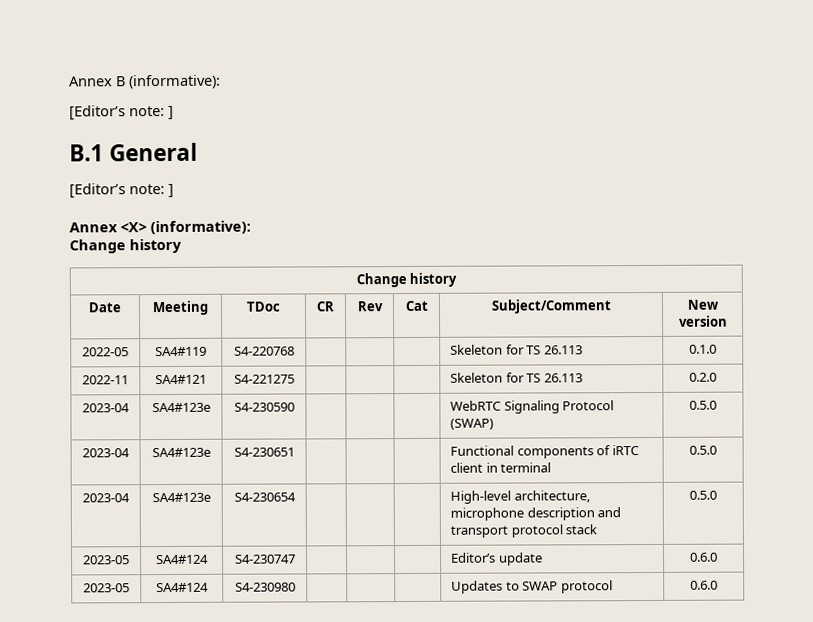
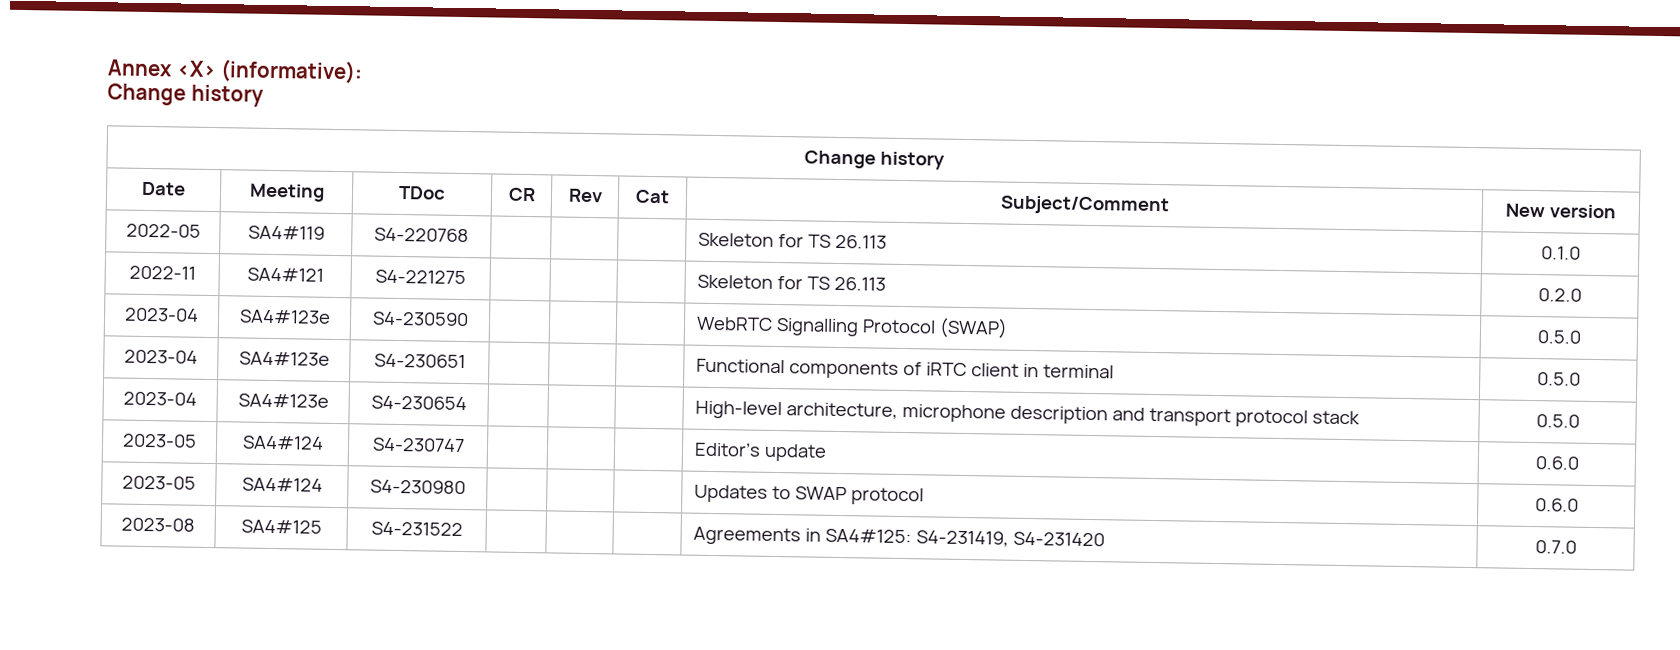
- Annex B (informative):
- [Editor’s note: ]
- B.1 General
- [Editor’s note: ]
- 2023-04 | SA4#123e | S4-230590 | | | | WebRTC Signaling Protocol (SWAP) | 0.5.0
+ 2023-04 | SA4#123e | S4-230590 | | | | WebRTC Signalling Protocol (SWAP) | 0.5.0
+ 2023-08 | SA4#125 | S4-231522 | | | | Agreements in SA4#125: S4-231419, S4-231420 | 0.7.0

